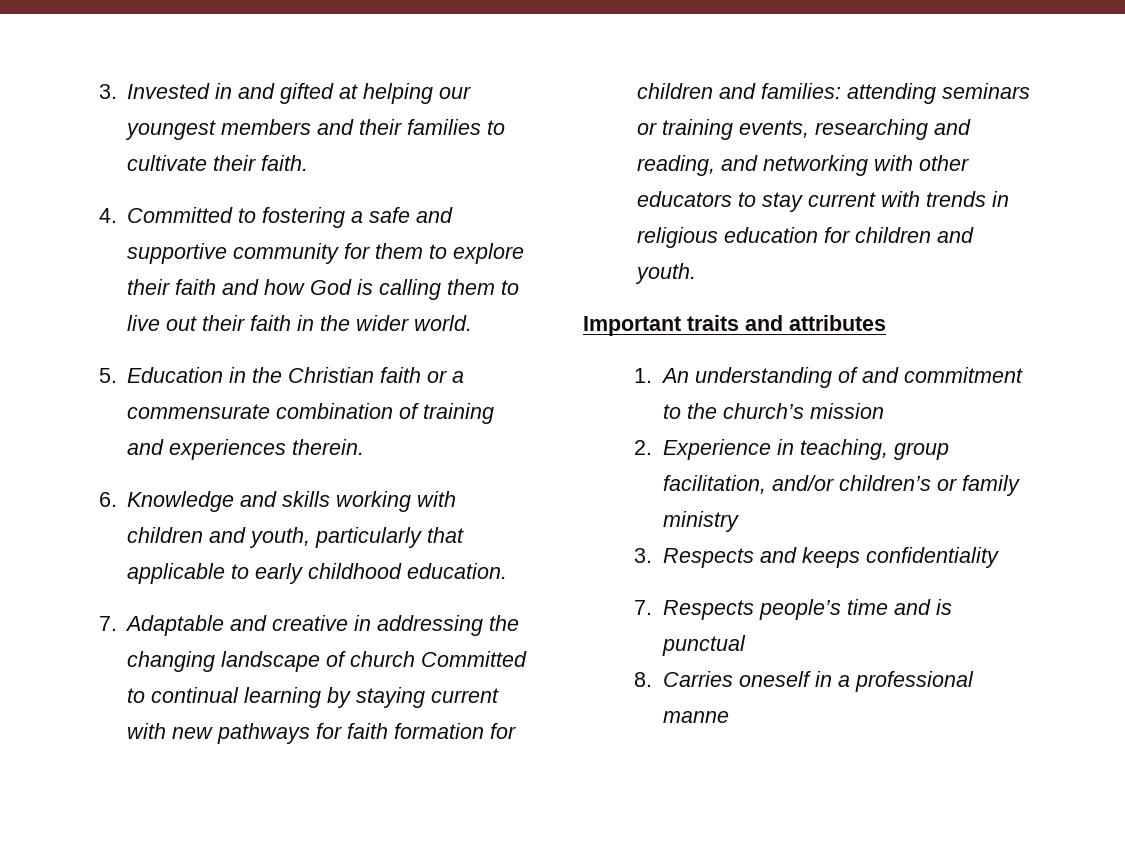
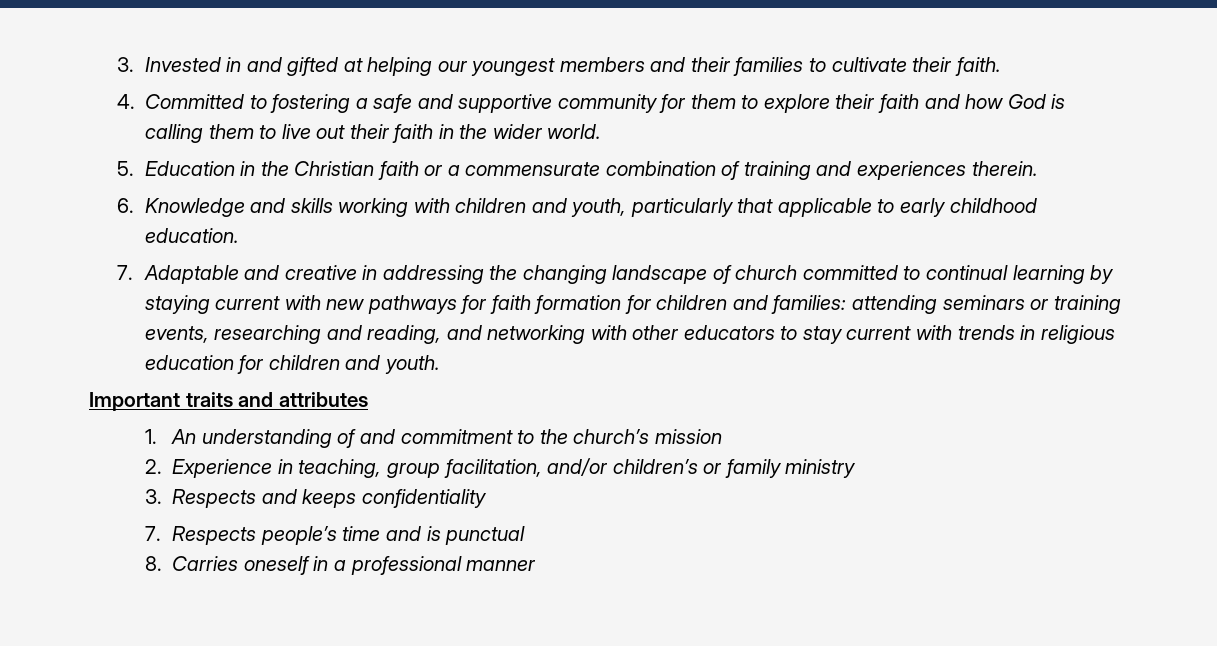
- 7. Adaptable and creative in addressing the changing landscape of church Committed to continual learning by staying current with new pathways for faith formation for children and families: attending seminars or training events, researching and reading, and networking with other educators to stay current with trends in religious education for children and youth.
+ 7. Adaptable and creative in addressing the changing landscape of church committed to continual learning by staying current with new pathways for faith formation for children and families: attending seminars or training events, researching and reading, and networking with other educators to stay current with trends in religious education for children and youth.
- 8. Carries oneself in a professional manne
+ 8. Carries oneself in a professional manner

